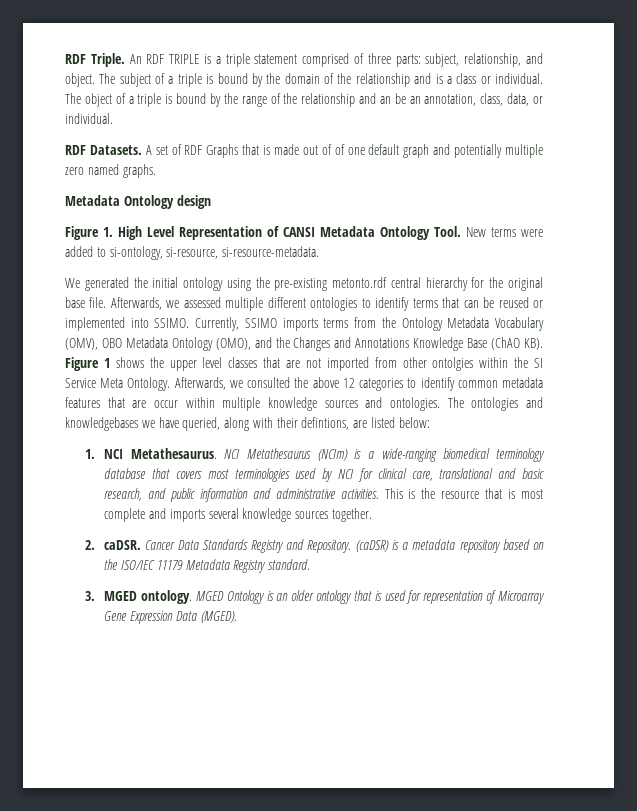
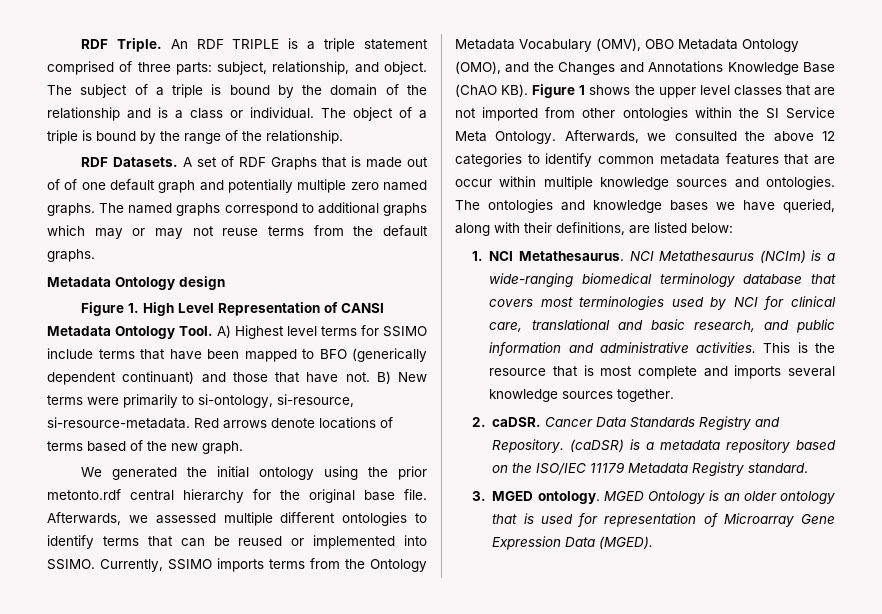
- The object of a triple is bound by the range of the relationship and an be an annotation, class, data, or individual.
+ The object of a triple is bound by the range of the relationship.
+ The named graphs correspond to additional graphs which may or may not reuse terms from the default graphs.
- New terms were added to si-ontology, si-resource, si-resource-metadata.
+ A) Highest level terms for SSIMO include terms that have been mapped to BFO (generically dependent continuant) and those that have not. B) New terms were primarily to si-ontology, si-resource, si-resource-metadata. Red arrows denote locations of terms based of the new graph.
- We generated the initial ontology using the pre-existing metonto.rdf central hierarchy for the original base file.
+ We generated the initial ontology using the prior metonto.rdf central hierarchy for the original base file.
- Currently, SSIMO imports terms from the Ontology Metadata Vocabulary (OMV), OBO Metadata Ontology (OMO), and the Changes and Annotations Knowledge Base (ChAO KB). Figure 1 shows the upper level classes that are not imported from other ontolgies within the SI Service Meta Ontology.
+ Currently, SSIMO imports terms from the Ontology Metadata Vocabulary (OMV), OBO Metadata Ontology (OMO), and the Changes and Annotations Knowledge Base (ChAO KB). Figure 1 shows the upper level classes that are not imported from other ontologies within the SI Service Meta Ontology.
- The ontologies and knowledgebases we have queried, along with their defintions, are listed below:
+ The ontologies and knowledge bases we have queried, along with their definitions, are listed below:

